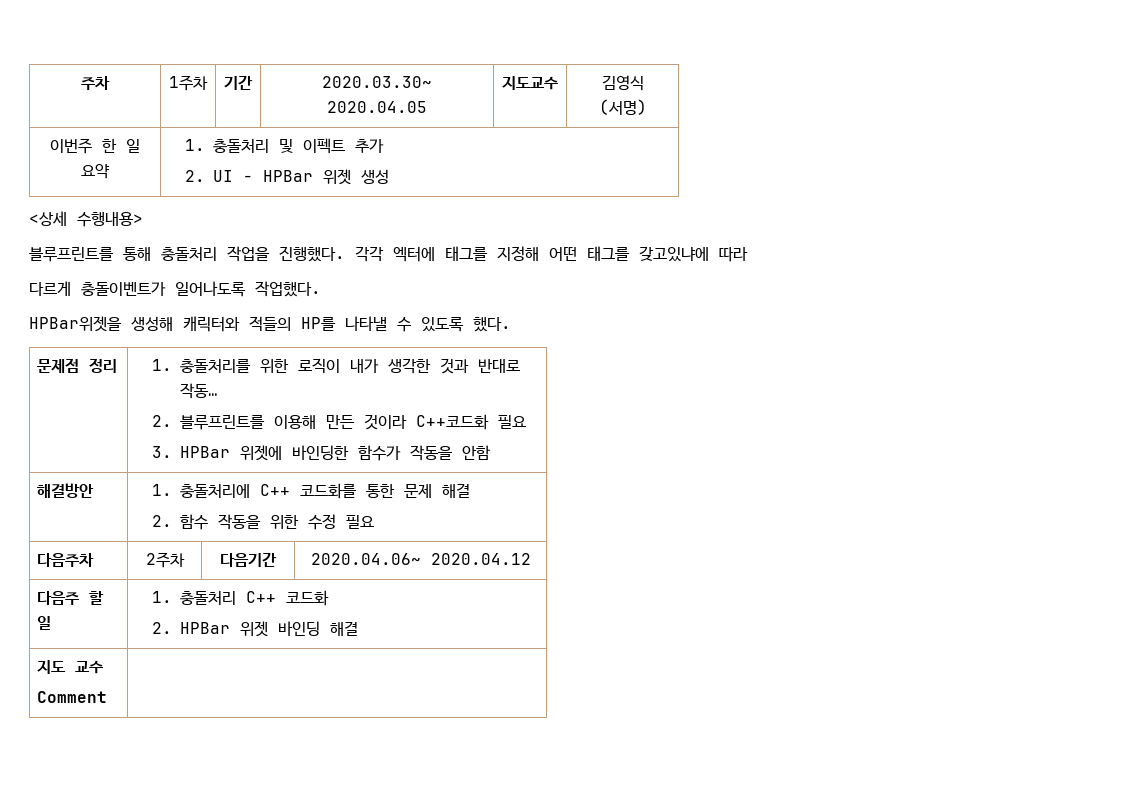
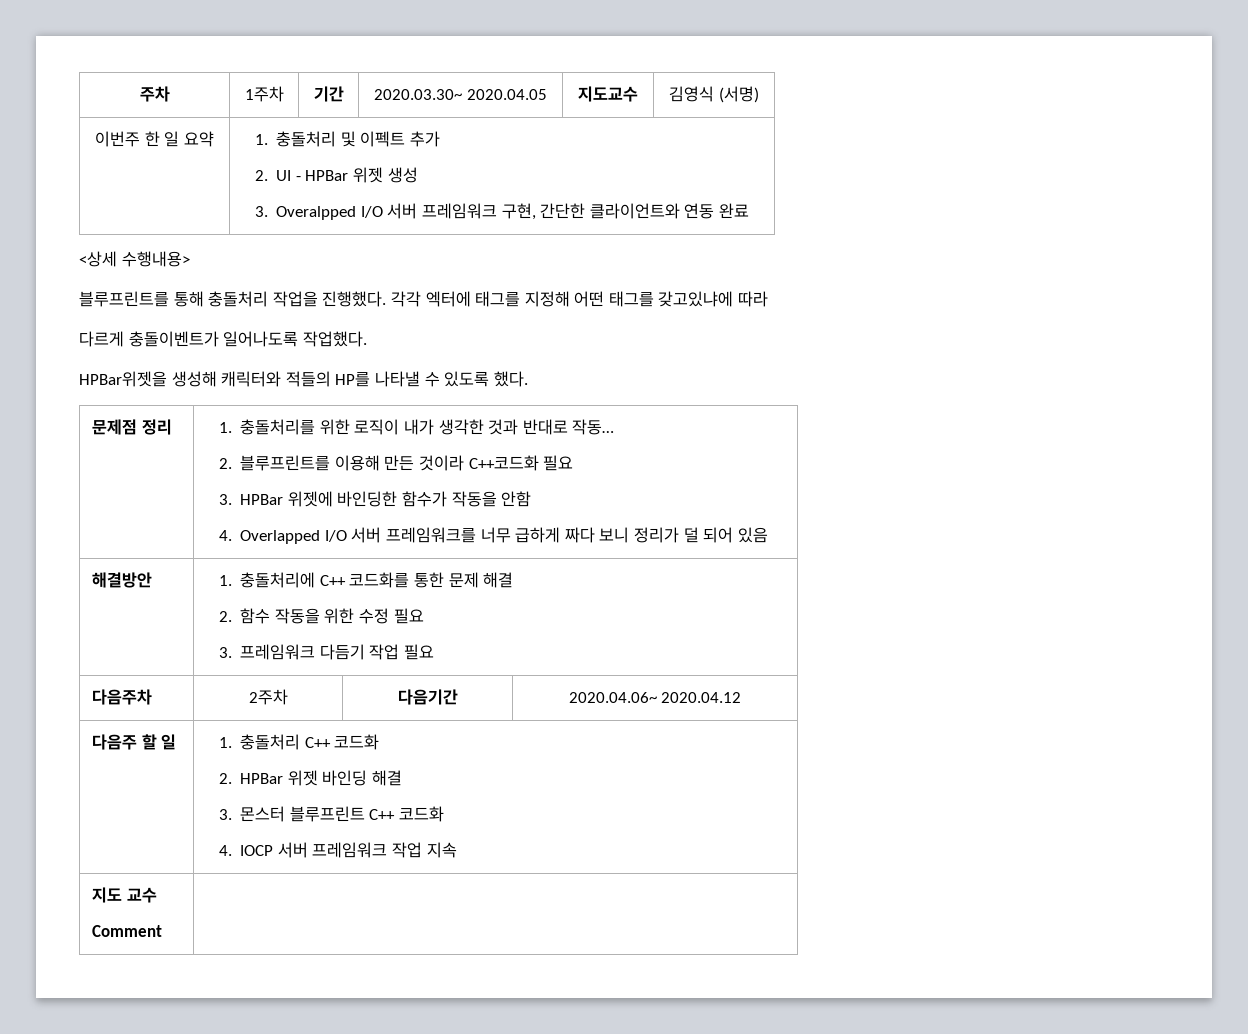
  이번주 한 일 요약 | 1. 충돌처리 및 이펙트 추가
  2. UI - HPBar 위젯 생성
+ 3. Overalpped I/O 서버 프레임워크 구현, 간단한 클라이언트와 연동 완료
  문제점 정리 | 1. 충돌처리를 위한 로직이 내가 생각한 것과 반대로 작동…
  2. 블루프린트를 이용해 만든 것이라 C++코드화 필요
  3. HPBar 위젯에 바인딩한 함수가 작동을 안함
+ 4. Overlapped I/O 서버 프레임워크를 너무 급하게 짜다 보니 정리가 덜 되어 있음
  해결방안 | 1. 충돌처리에 C++ 코드화를 통한 문제 해결
  2. 함수 작동을 위한 수정 필요
+ 3. 프레임워크 다듬기 작업 필요
  다음주 할 일 | 1. 충돌처리 C++ 코드화
  2. HPBar 위젯 바인딩 해결
+ 3. 몬스터 블루프린트 C++ 코드화
+ 4. IOCP 서버 프레임워크 작업 지속

